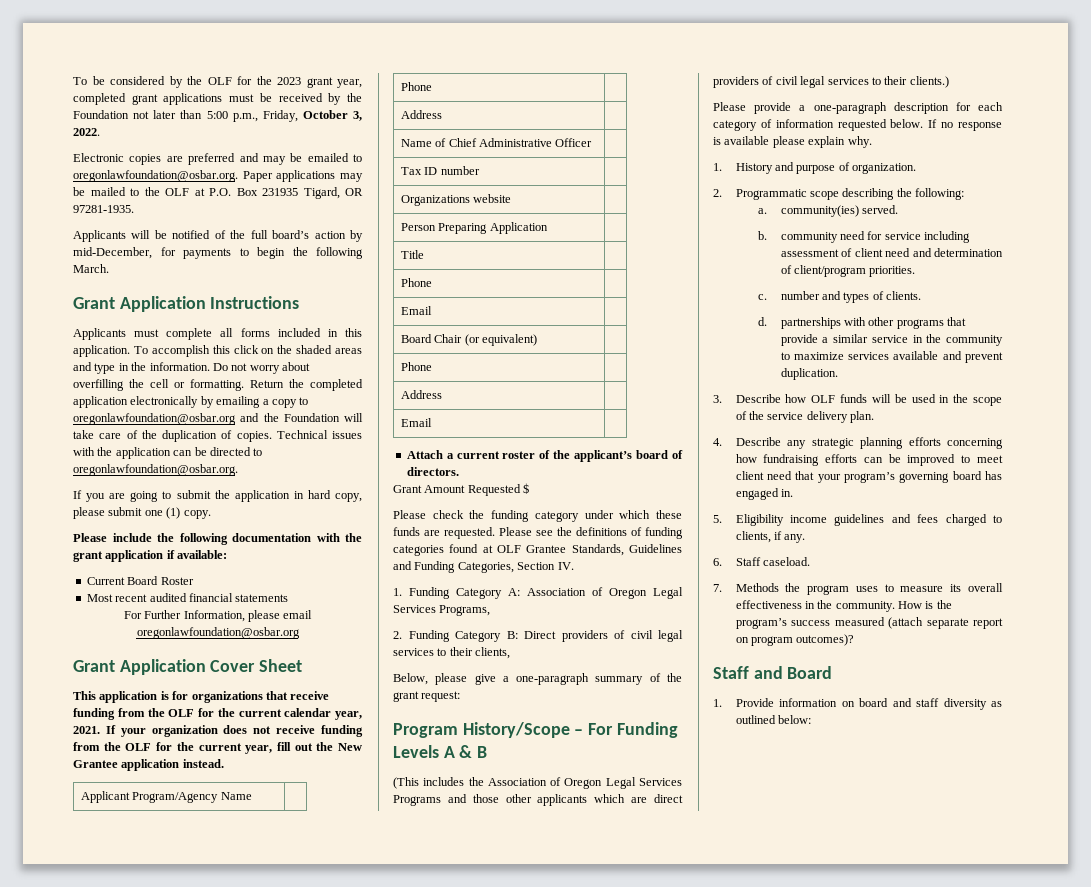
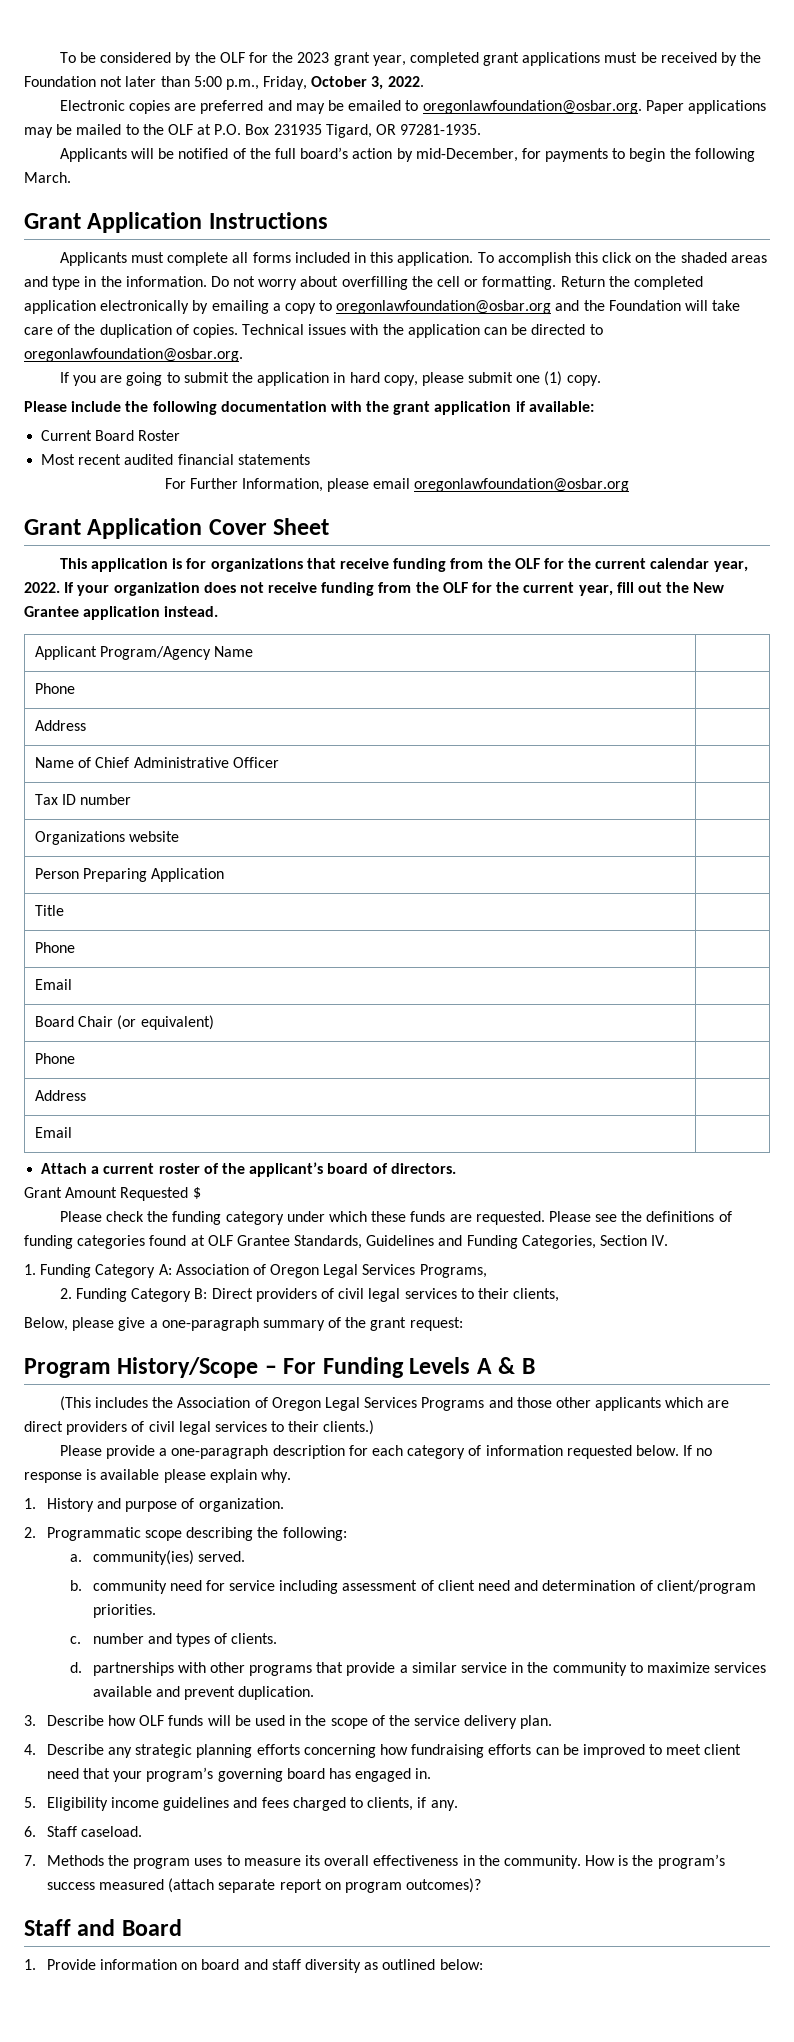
- This application is for organizations that receive funding from the OLF for the current calendar year, 2021.
+ This application is for organizations that receive funding from the OLF for the current calendar year, 2022.

